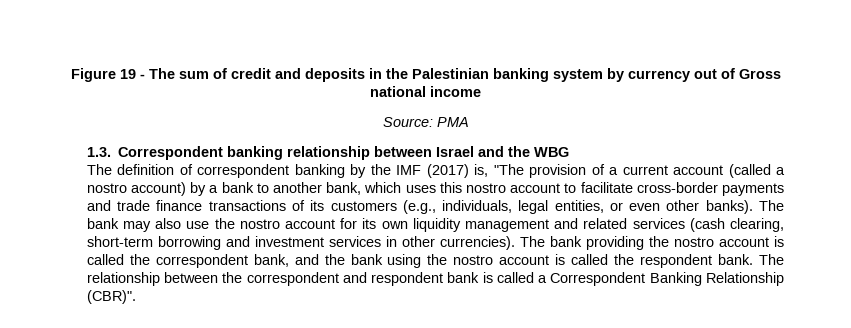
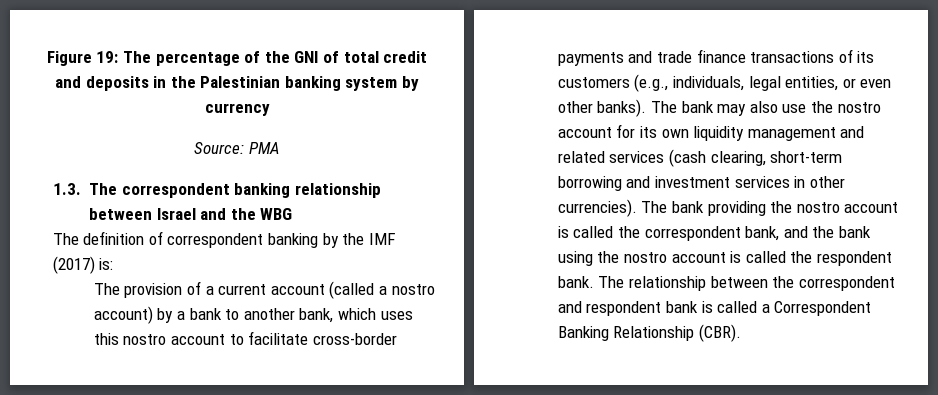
- Figure 19 - The sum of credit and deposits in the Palestinian banking system by currency out of Gross national income
+ Figure 19: The percentage of the GNI of total credit and deposits in the Palestinian banking system by currency
- 1.3. Correspondent banking relationship between Israel and the WBG
+ 1.3. The correspondent banking relationship between Israel and the WBG
- The definition of correspondent banking by the IMF (2017) is, "The provision of a current account (called a nostro account) by a bank to another bank, which uses this nostro account to facilitate cross-border payments and trade finance transactions of its customers (e.g., individuals, legal entities, or even other banks).
+ The definition of correspondent banking by the IMF (2017) is:
+ The provision of a current account (called a nostro account) by a bank to another bank, which uses this nostro account to facilitate cross-border payments and trade finance transactions of its customers (e.g., individuals, legal entities, or even other banks).
- The relationship between the correspondent and respondent bank is called a Correspondent Banking Relationship (CBR)".
+ The relationship between the correspondent and respondent bank is called a Correspondent Banking Relationship (CBR).

